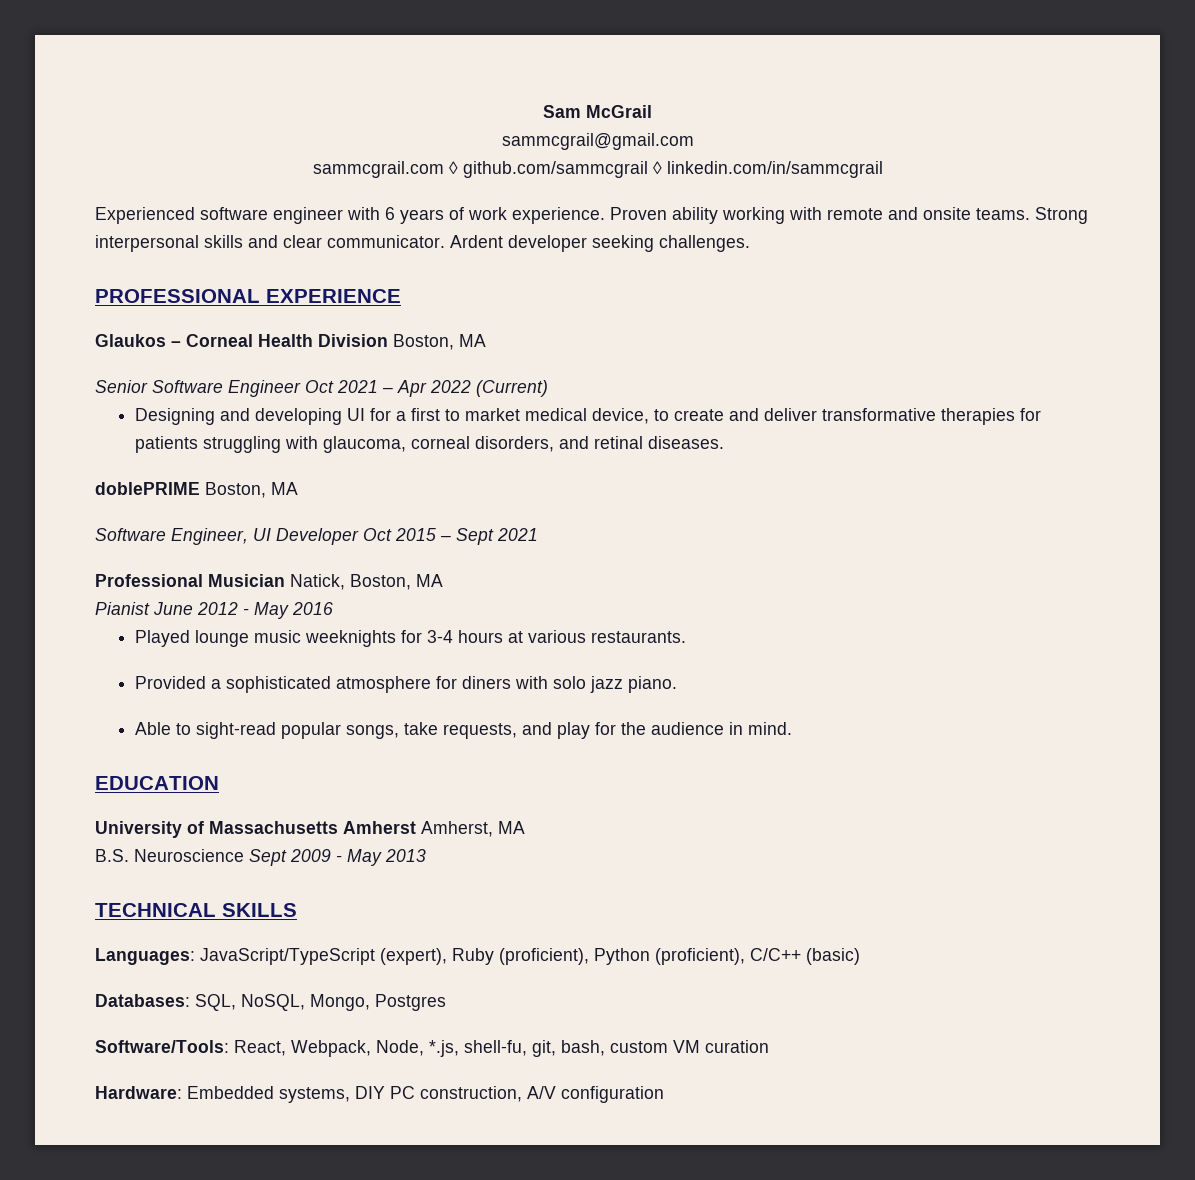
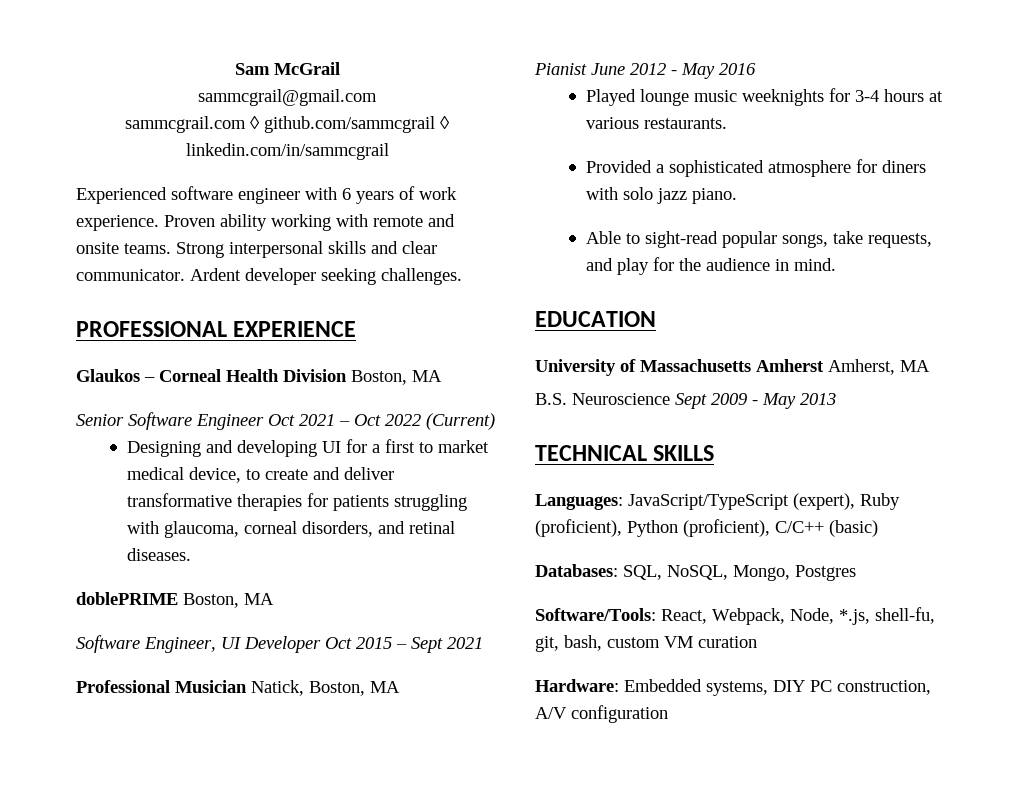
- Senior Software Engineer Oct 2021 – Apr 2022 (Current)
+ Senior Software Engineer Oct 2021 – Oct 2022 (Current)

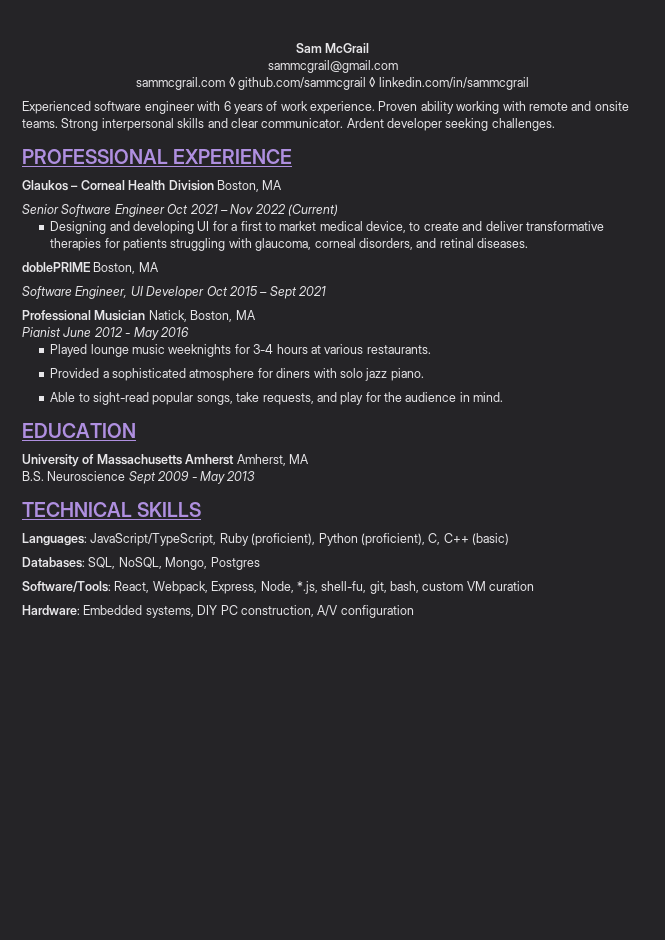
- Senior Software Engineer Oct 2021 – Oct 2022 (Current)
+ Senior Software Engineer Oct 2021 – Nov 2022 (Current)
- Languages: JavaScript/TypeScript (expert), Ruby (proficient), Python (proficient), C/C++ (basic)
+ Languages: JavaScript/TypeScript, Ruby (proficient), Python (proficient), C, C++ (basic)
- Software/Tools: React, Webpack, Node, *.js, shell-fu, git, bash, custom VM curation
+ Software/Tools: React, Webpack, Express, Node, *.js, shell-fu, git, bash, custom VM curation

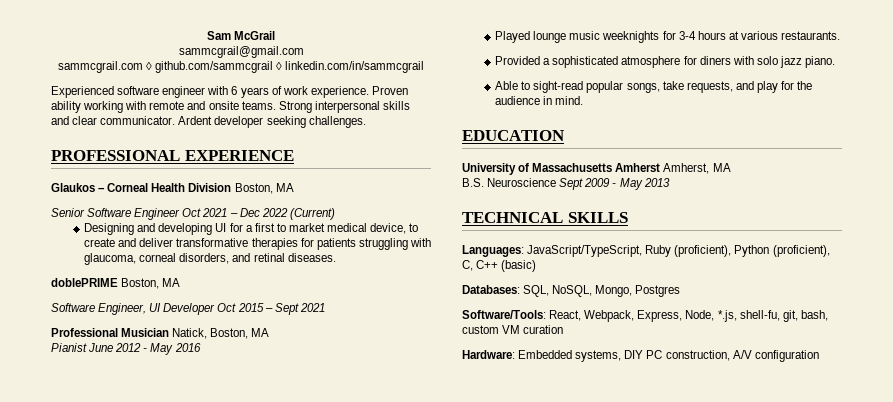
- Senior Software Engineer Oct 2021 – Nov 2022 (Current)
+ Senior Software Engineer Oct 2021 – Dec 2022 (Current)

